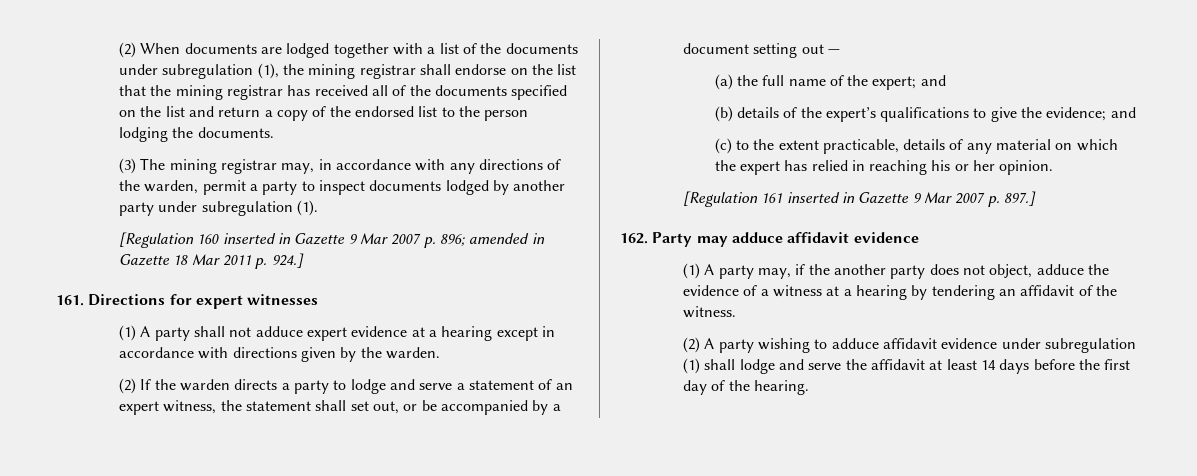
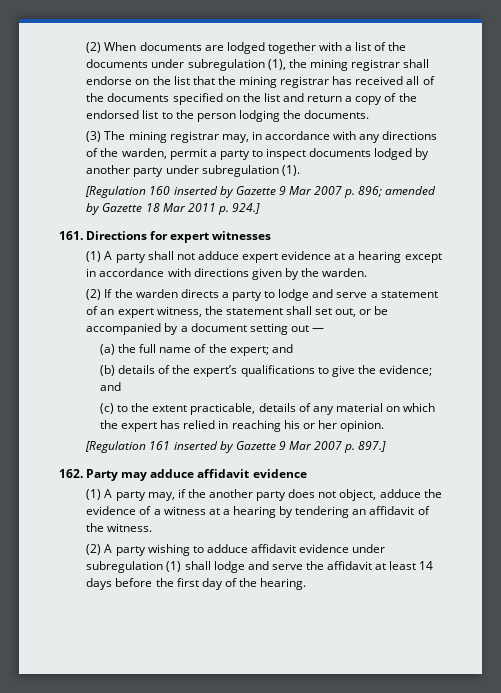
- [Regulation 160 inserted in Gazette 9 Mar 2007 p. 896; amended in Gazette 18 Mar 2011 p. 924.]
+ [Regulation 160 inserted by Gazette 9 Mar 2007 p. 896; amended by Gazette 18 Mar 2011 p. 924.]
- [Regulation 161 inserted in Gazette 9 Mar 2007 p. 897.]
+ [Regulation 161 inserted by Gazette 9 Mar 2007 p. 897.]

